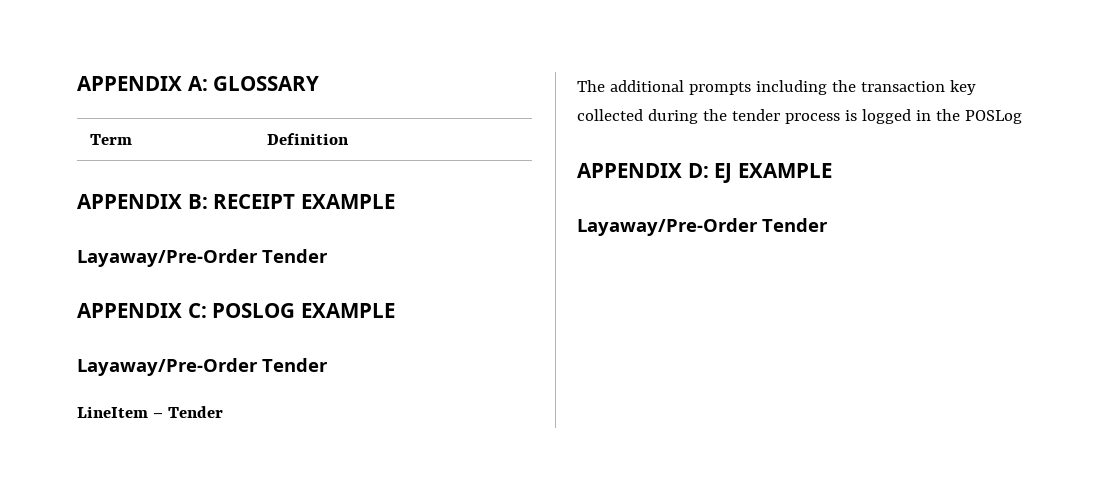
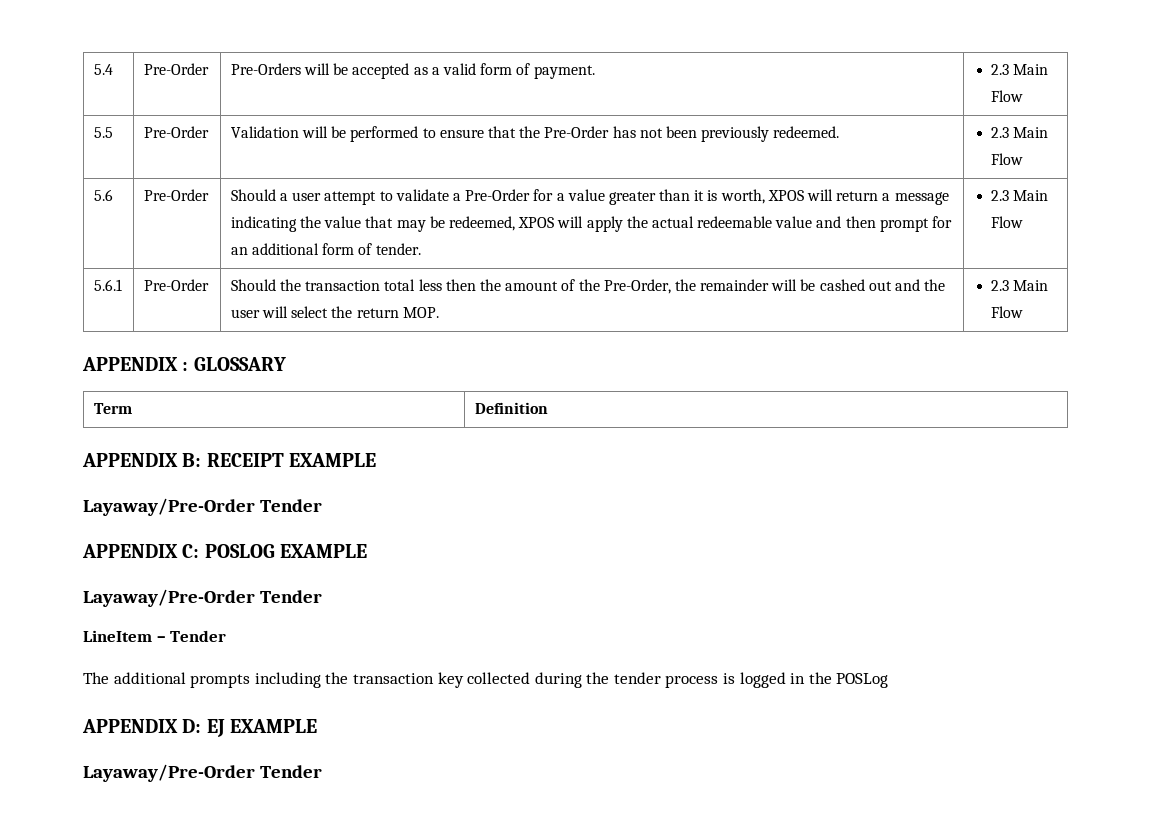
- APPENDIX A: GLOSSARY
+ 5.4 | Pre-Order | Pre-Orders will be accepted as a valid form of payment. | 2.3 Main Flow
+ 5.5 | Pre-Order | Validation will be performed to ensure that the Pre-Order has not been previously redeemed. | 2.3 Main Flow
+ 5.6 | Pre-Order | Should a user attempt to validate a Pre-Order for a value greater than it is worth, XPOS will return a message indicating the value that may be redeemed, XPOS will apply the actual redeemable value and then prompt for an additional form of tender. | 2.3 Main Flow
+ 5.6.1 | Pre-Order | Should the transaction total less then the amount of the Pre-Order, the remainder will be cashed out and the user will select the return MOP. | 2.3 Main Flow
+ APPENDIX : GLOSSARY

